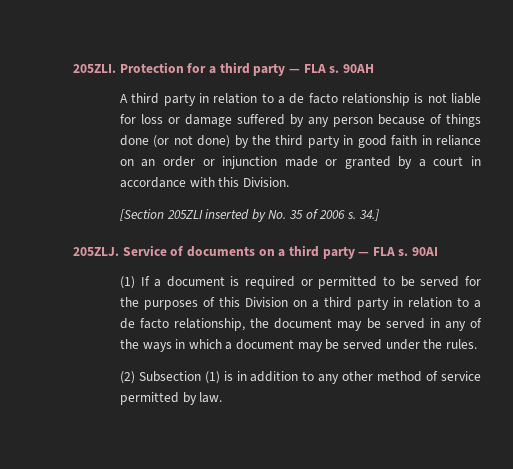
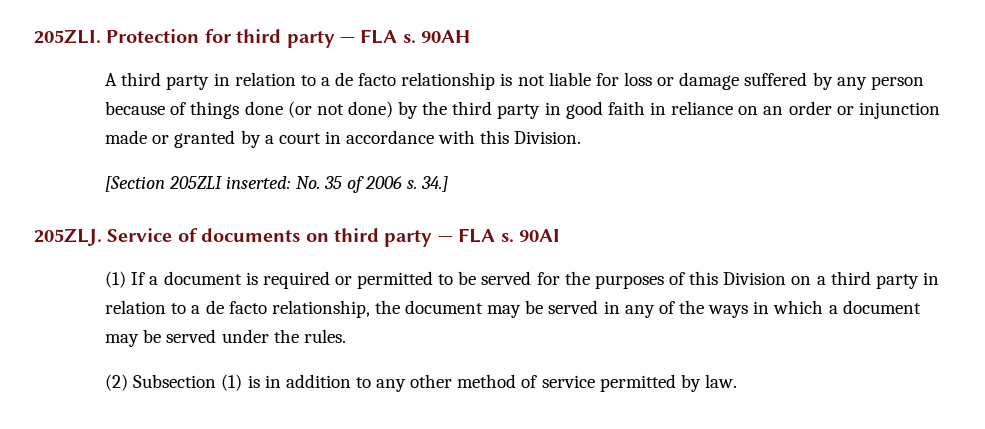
- Protection for a third party — FLA s.
+ Protection for third party — FLA s.
- [Section 205ZLI inserted by No. 35 of 2006 s.
+ [Section 205ZLI inserted: No. 35 of 2006 s.
- Service of documents on a third party — FLA s.
+ Service of documents on third party — FLA s.

